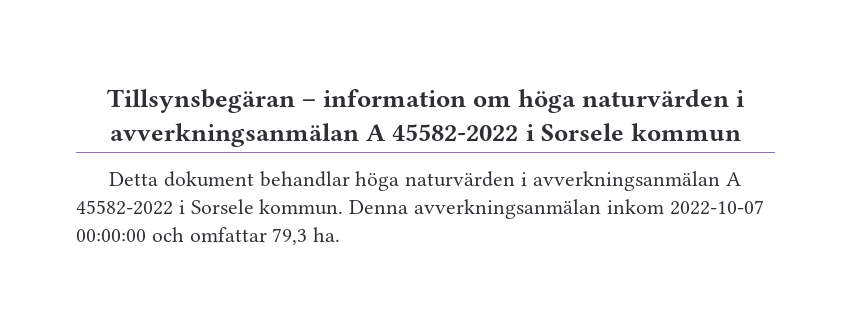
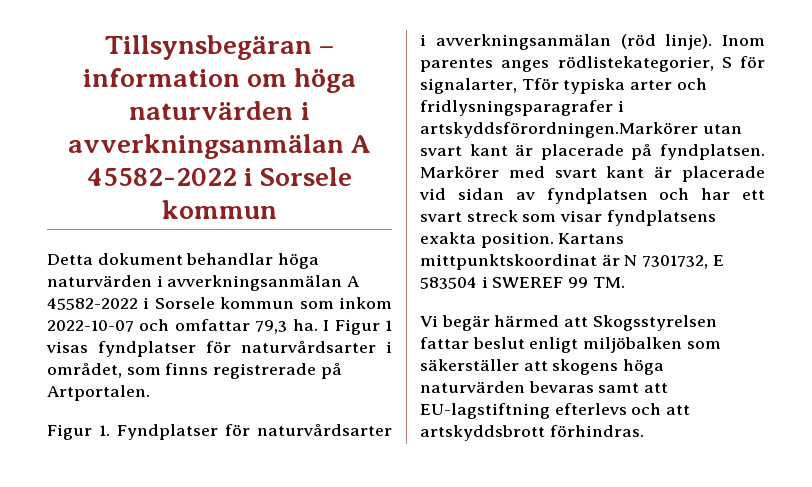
- Detta dokument behandlar höga naturvärden i avverkningsanmälan A 45582-2022 i Sorsele kommun. Denna avverkningsanmälan inkom 2022-10-07 00:00:00 och omfattar 79,3 ha.
+ Detta dokument behandlar höga naturvärden i avverkningsanmälan A 45582-2022 i Sorsele kommun som inkom 2022-10-07 och omfattar 79,3 ha.
+ I Figur 1 visas fyndplatser för naturvårdsarter i området, som finns registrerade på Artportalen.
+ Figur 1. Fyndplatser för naturvårdsarter i avverkningsanmälan (röd linje). Inom parentes anges rödlistekategorier, S för signalarter, Tför typiska arter och fridlysningsparagrafer i artskyddsförordningen.Markörer utan svart kant är placerade på fyndplatsen. Markörer med svart kant är placerade vid sidan av fyndplatsen och har ett svart streck som visar fyndplatsens exakta position. Kartans mittpunktskoordinat är N 7301732, E 583504 i SWEREF 99 TM.
+ Vi begär härmed att Skogsstyrelsen fattar beslut enligt miljöbalken som säkerställer att skogens höga naturvärden bevaras samt att EU-lagstiftning efterlevs och att artskyddsbrott förhindras.

